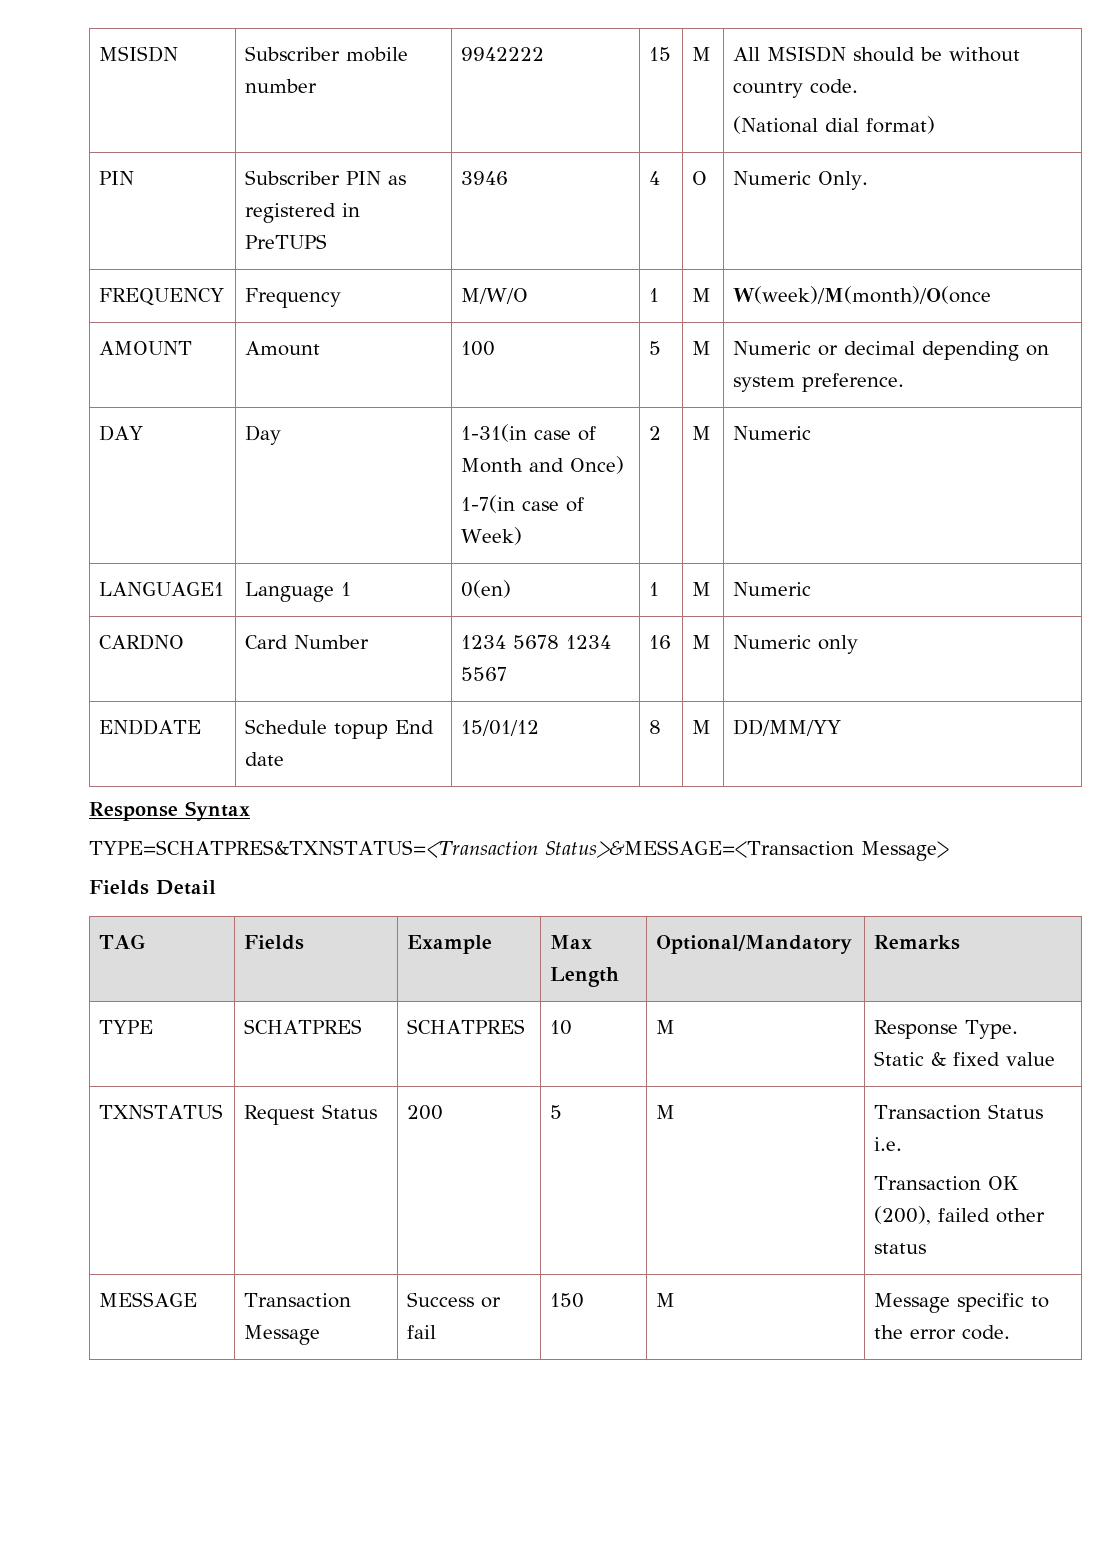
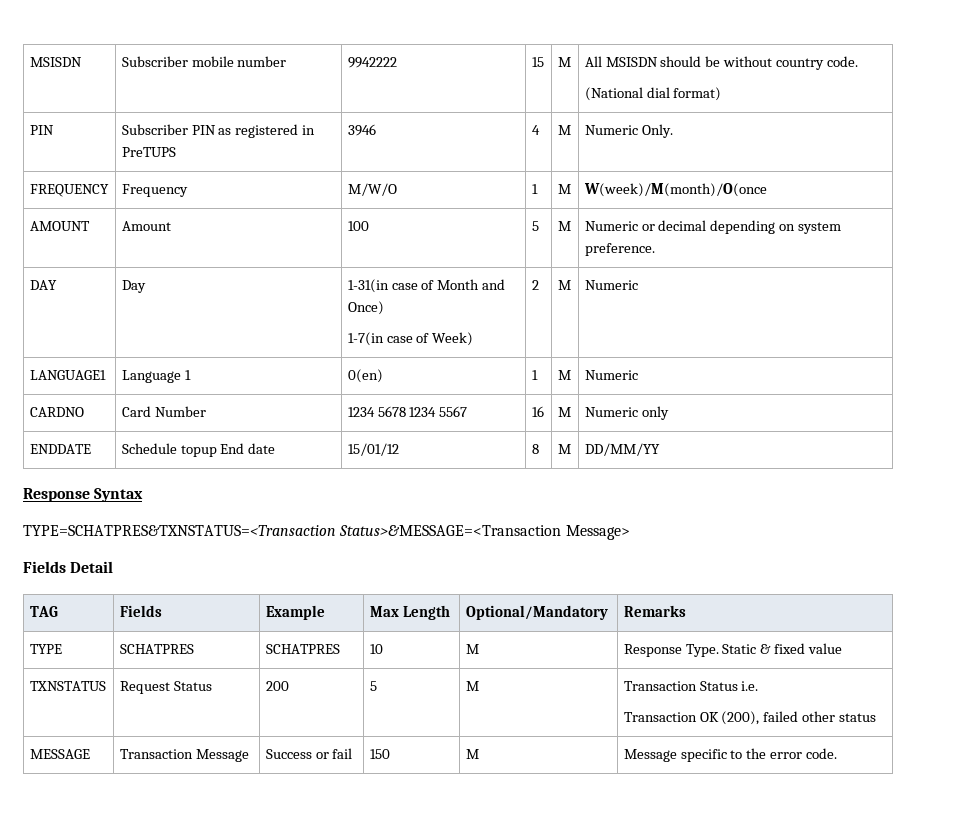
- PIN | Subscriber PIN as registered in PreTUPS | 3946 | 4 | O | Numeric Only.
+ PIN | Subscriber PIN as registered in PreTUPS | 3946 | 4 | M | Numeric Only.

